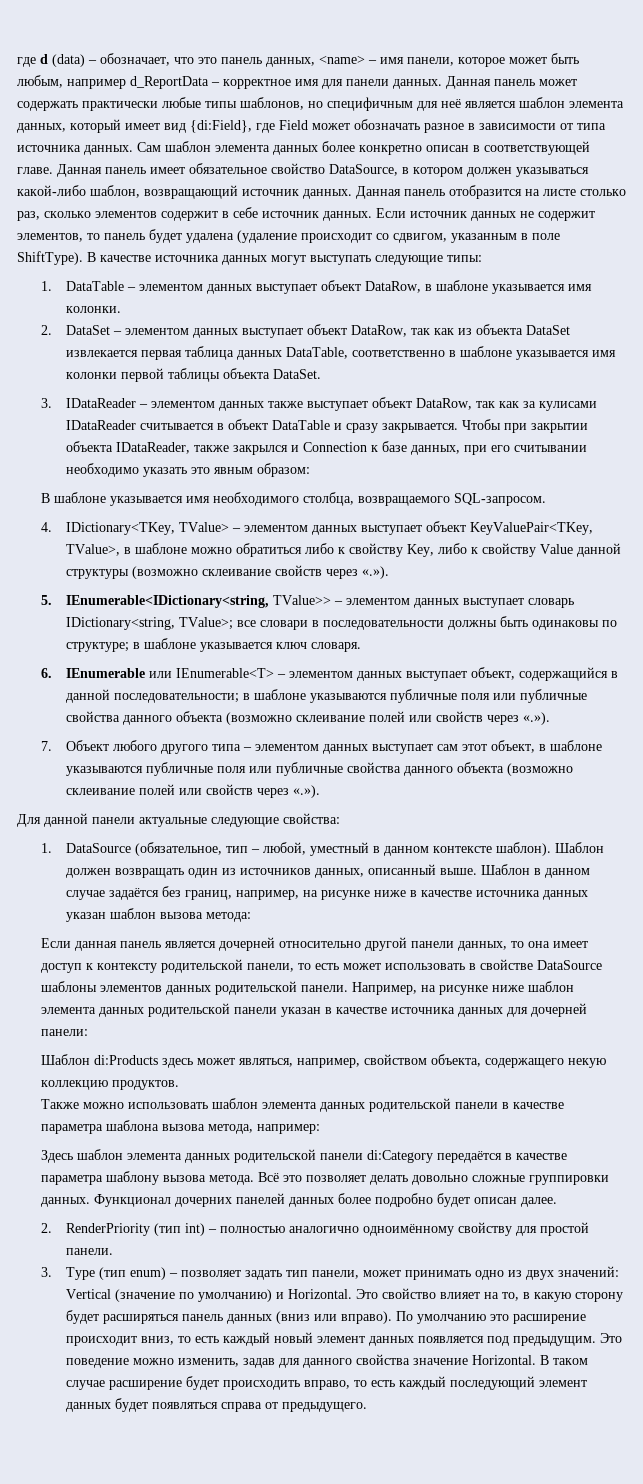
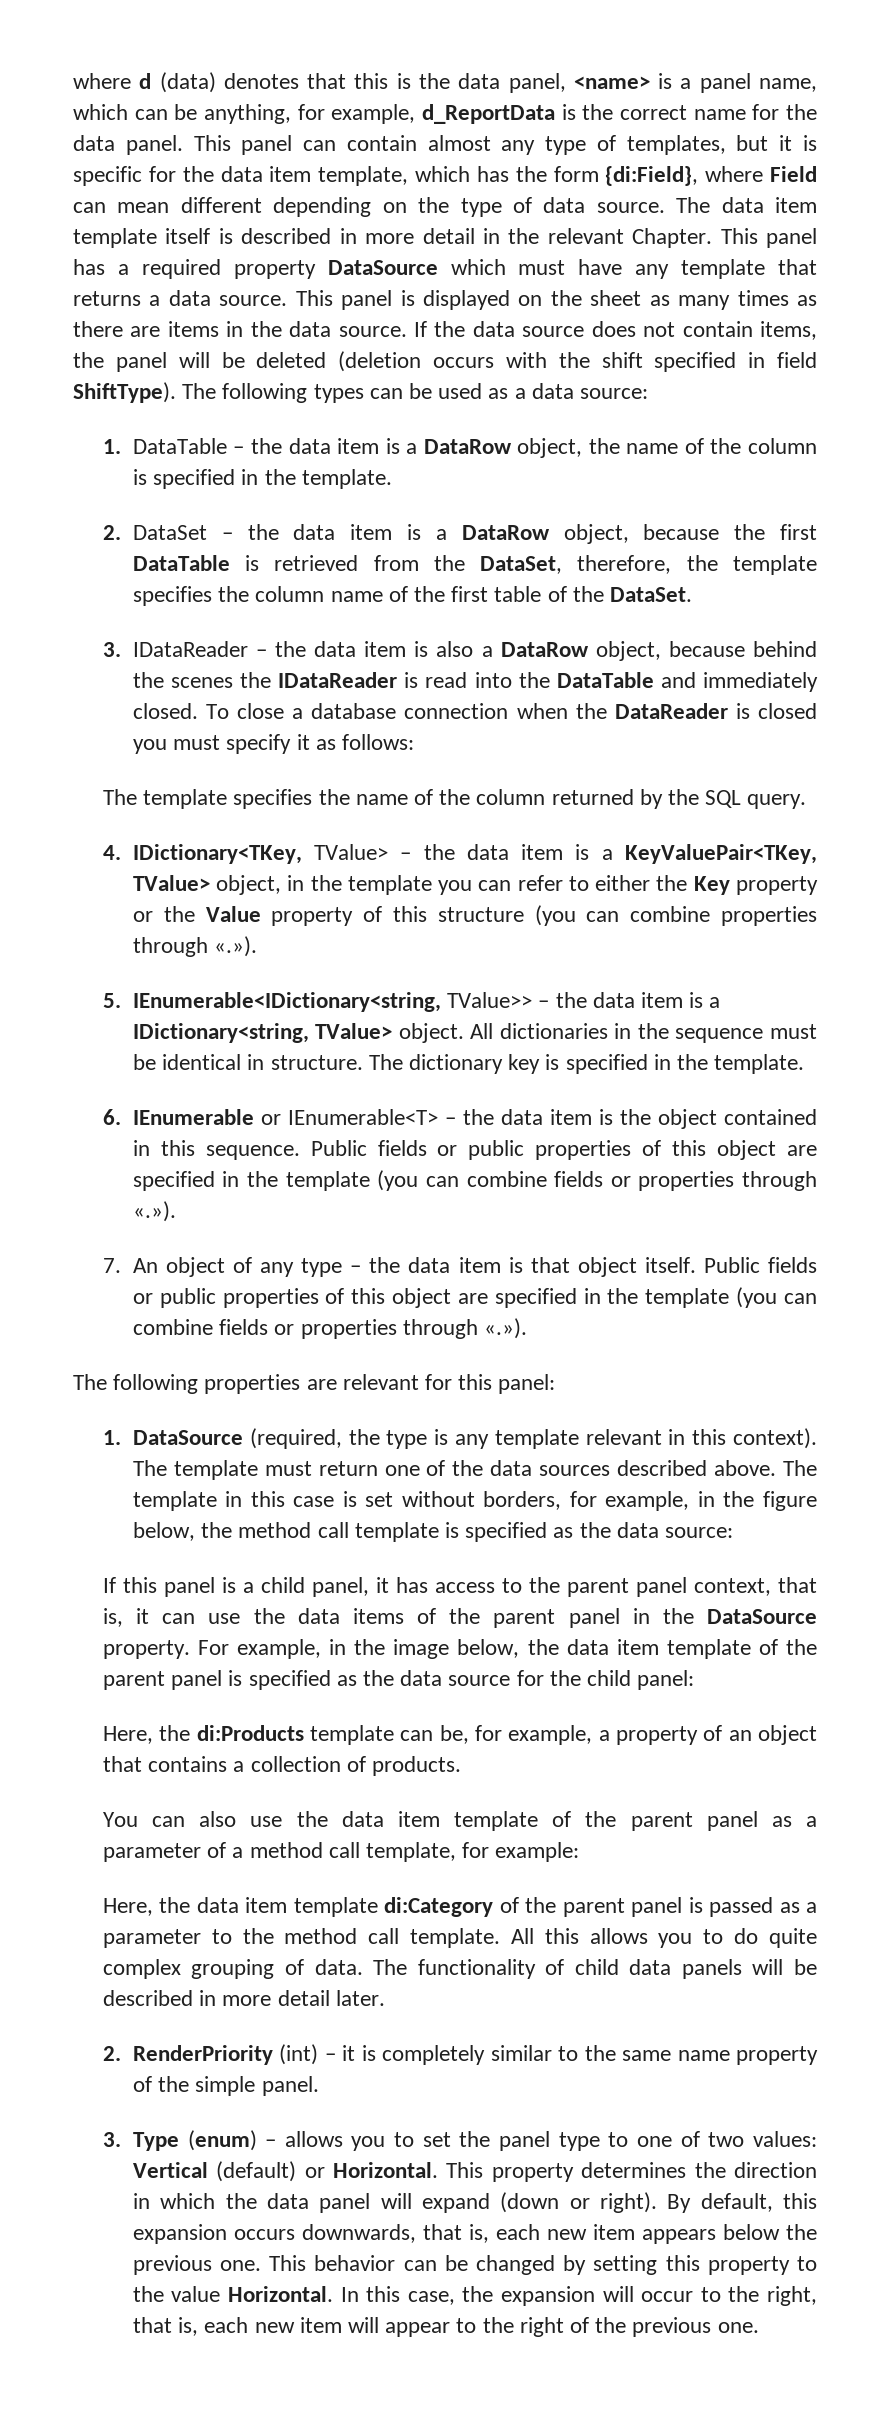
- где d (data) – обозначает, что это панель данных, <name> – имя панели, которое может быть любым, например d_ReportData – корректное имя для панели данных. Данная панель может содержать практически любые типы шаблонов, но специфичным для неё является шаблон элемента данных, который имеет вид {di:Field}, где Field может обозначать разное в зависимости от типа источника данных. Сам шаблон элемента данных более конкретно описан в соответствующей главе. Данная панель имеет обязательное свойство DataSource, в котором должен указываться какой-либо шаблон, возвращающий источник данных. Данная панель отобразится на листе столько раз, сколько элементов содержит в себе источник данных. Если источник данных не содержит элементов, то панель будет удалена (удаление происходит со сдвигом, указанным в поле ShiftType). В качестве источника данных могут выступать следующие типы:
- 1. DataTable – элементом данных выступает объект DataRow, в шаблоне указывается имя колонки.
- 2. DataSet – элементом данных выступает объект DataRow, так как из объекта DataSet извлекается первая таблица данных DataTable, соответственно в шаблоне указывается имя колонки первой таблицы объекта DataSet.
- 3. IDataReader – элементом данных также выступает объект DataRow, так как за кулисами IDataReader считывается в объект DataTable и сразу закрывается. Чтобы при закрытии объекта IDataReader, также закрылся и Connection к базе данных, при его считывании необходимо указать это явным образом:
- В шаблоне указывается имя необходимого столбца, возвращаемого SQL-запросом.
- 4. IDictionary<TKey, TValue> – элементом данных выступает объект KeyValuePair<TKey, TValue>, в шаблоне можно обратиться либо к свойству Key, либо к свойству Value данной структуры (возможно склеивание свойств через «.»).
+ where d (data) denotes that this is the data panel, <name> is a panel name, which can be anything, for example, d_ReportData is the correct name for the data panel. This panel can contain almost any type of templates, but it is specific for the data item template, which has the form {di:Field}, where Field can mean different depending on the type of data source. The data item template itself is described in more detail in the relevant Chapter. This panel has a required property DataSource which must have any template that returns a data source. This panel is displayed on the sheet as many times as there are items in the data source. If the data source does not contain items, the panel will be deleted (deletion occurs with the shift specified in field ShiftType). The following types can be used as a data source:
+ 1. DataTable – the data item is a DataRow object, the name of the column is specified in the template.
+ 2. DataSet – the data item is a DataRow object, because the first DataTable is retrieved from the DataSet, therefore, the template specifies the column name of the first table of the DataSet.
+ 3. IDataReader – the data item is also a DataRow object, because behind the scenes the IDataReader is read into the DataTable and immediately closed. To close a database connection when the DataReader is closed you must specify it as follows:
+ The template specifies the name of the column returned by the SQL query.
+ 4. IDictionary<TKey, TValue> – the data item is a KeyValuePair<TKey, TValue> object, in the template you can refer to either the Key property or the Value property of this structure (you can combine properties through «.»).
- 5. IEnumerable<IDictionary<string, TValue>> – элементом данных выступает словарь IDictionary<string, TValue>; все словари в последовательности должны быть одинаковы по структуре; в шаблоне указывается ключ словаря.
+ 5. IEnumerable<IDictionary<string, TValue>> – the data item is a IDictionary<string, TValue> object. All dictionaries in the sequence must be identical in structure. The dictionary key is specified in the template.
- 6. IEnumerable или IEnumerable<T> – элементом данных выступает объект, содержащийся в данной последовательности; в шаблоне указываются публичные поля или публичные свойства данного объекта (возможно склеивание полей или свойств через «.»).
- 7. Объект любого другого типа – элементом данных выступает сам этот объект, в шаблоне указываются публичные поля или публичные свойства данного объекта (возможно склеивание полей или свойств через «.»).
- Для данной панели актуальные следующие свойства:
- 1. DataSource (обязательное, тип – любой, уместный в данном контексте шаблон). Шаблон должен возвращать один из источников данных, описанный выше. Шаблон в данном случае задаётся без границ, например, на рисунке ниже в качестве источника данных указан шаблон вызова метода:
- Если данная панель является дочерней относительно другой панели данных, то она имеет доступ к контексту родительской панели, то есть может использовать в свойстве DataSource шаблоны элементов данных родительской панели. Например, на рисунке ниже шаблон элемента данных родительской панели указан в качестве источника данных для дочерней панели:
- Шаблон di:Products здесь может являться, например, свойством объекта, содержащего некую коллекцию продуктов.
- Также можно использовать шаблон элемента данных родительской панели в качестве параметра шаблона вызова метода, например:
- Здесь шаблон элемента данных родительской панели di:Category передаётся в качестве параметра шаблону вызова метода. Всё это позволяет делать довольно сложные группировки данных. Функционал дочерних панелей данных более подробно будет описан далее.
- 2. RenderPriority (тип int) – полностью аналогично одноимённому свойству для простой панели.
- 3. Type (тип enum) – позволяет задать тип панели, может принимать одно из двух значений: Vertical (значение по умолчанию) и Horizontal. Это свойство влияет на то, в какую сторону будет расширяться панель данных (вниз или вправо). По умолчанию это расширение происходит вниз, то есть каждый новый элемент данных появляется под предыдущим. Это поведение можно изменить, задав для данного свойства значение Horizontal. В таком случае расширение будет происходить вправо, то есть каждый последующий элемент данных будет появляться справа от предыдущего.
+ 6. IEnumerable or IEnumerable<T> – the data item is the object contained in this sequence. Public fields or public properties of this object are specified in the template (you can combine fields or properties through «.»).
+ 7. An object of any type – the data item is that object itself. Public fields or public properties of this object are specified in the template (you can combine fields or properties through «.»).
+ The following properties are relevant for this panel:
+ 1. DataSource (required, the type is any template relevant in this context). The template must return one of the data sources described above. The template in this case is set without borders, for example, in the figure below, the method call template is specified as the data source:
+ If this panel is a child panel, it has access to the parent panel context, that is, it can use the data items of the parent panel in the DataSource property. For example, in the image below, the data item template of the parent panel is specified as the data source for the child panel:
+ Here, the di:Products template can be, for example, a property of an object that contains a collection of products.
+ You can also use the data item template of the parent panel as a parameter of a method call template, for example:
+ Here, the data item template di:Category of the parent panel is passed as a parameter to the method call template. All this allows you to do quite complex grouping of data. The functionality of child data panels will be described in more detail later.
+ 2. RenderPriority (int) – it is completely similar to the same name property of the simple panel.
+ 3. Type (enum) – allows you to set the panel type to one of two values: Vertical (default) or Horizontal. This property determines the direction in which the data panel will expand (down or right). By default, this expansion occurs downwards, that is, each new item appears below the previous one. This behavior can be changed by setting this property to the value Horizontal. In this case, the expansion will occur to the right, that is, each new item will appear to the right of the previous one.

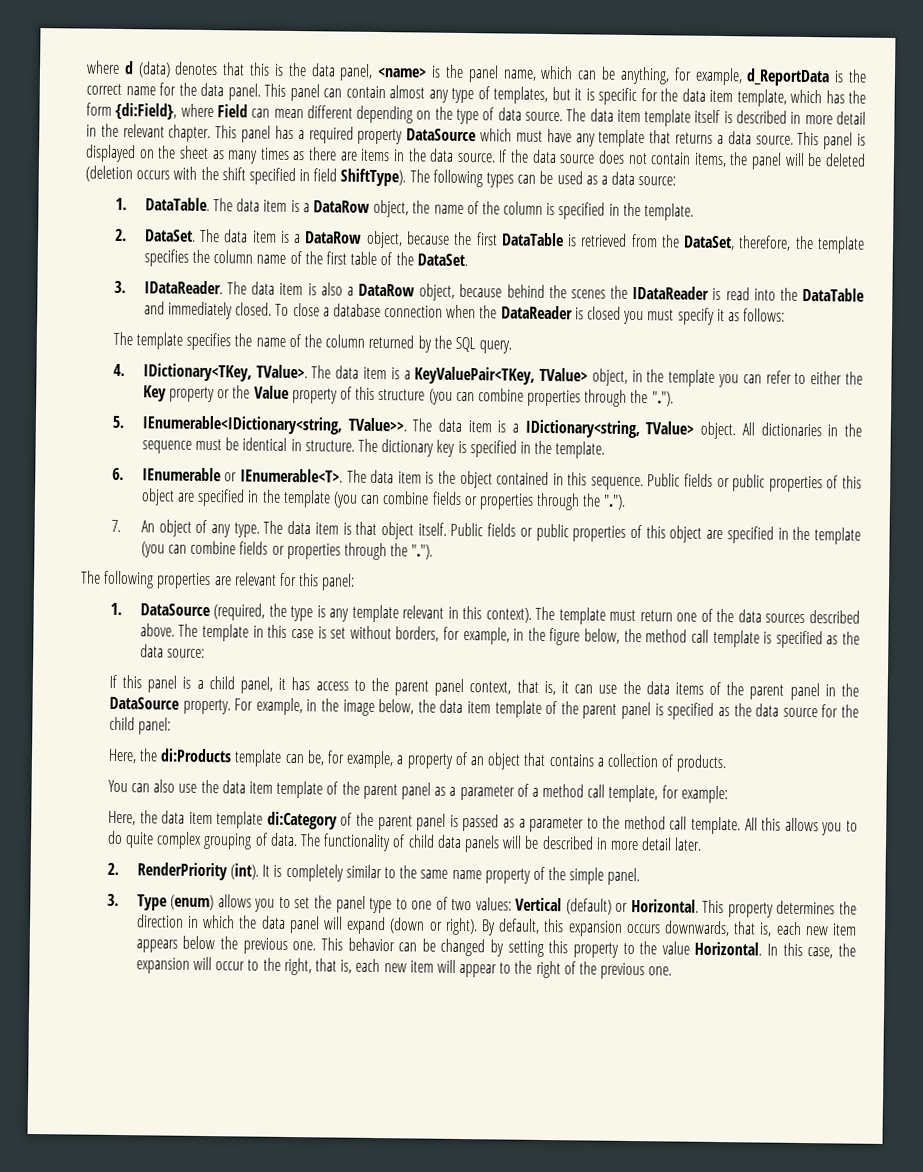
- where d (data) denotes that this is the data panel, <name> is a panel name, which can be anything, for example, d_ReportData is the correct name for the data panel.
+ where d (data) denotes that this is the data panel, <name> is the panel name, which can be anything, for example, d_ReportData is the correct name for the data panel.
- The data item template itself is described in more detail in the relevant Chapter.
+ The data item template itself is described in more detail in the relevant chapter.
- 1. DataTable – the data item is a DataRow object, the name of the column is specified in the template.
+ 1. DataTable. The data item is a DataRow object, the name of the column is specified in the template.
- 2. DataSet – the data item is a DataRow object, because the first DataTable is retrieved from the DataSet, therefore, the template specifies the column name of the first table of the DataSet.
+ 2. DataSet. The data item is a DataRow object, because the first DataTable is retrieved from the DataSet, therefore, the template specifies the column name of the first table of the DataSet.
- 3. IDataReader – the data item is also a DataRow object, because behind the scenes the IDataReader is read into the DataTable and immediately closed.
+ 3. IDataReader. The data item is also a DataRow object, because behind the scenes the IDataReader is read into the DataTable and immediately closed.
- 4. IDictionary<TKey, TValue> – the data item is a KeyValuePair<TKey, TValue> object, in the template you can refer to either the Key property or the Value property of this structure (you can combine properties through «.»).
+ 4. IDictionary<TKey, TValue>. The data item is a KeyValuePair<TKey, TValue> object, in the template you can refer to either the Key property or the Value property of this structure (you can combine properties through the ".").
- 5. IEnumerable<IDictionary<string, TValue>> – the data item is a IDictionary<string, TValue> object.
+ 5. IEnumerable<IDictionary<string, TValue>>. The data item is a IDictionary<string, TValue> object.
- 6. IEnumerable or IEnumerable<T> – the data item is the object contained in this sequence. Public fields or public properties of this object are specified in the template (you can combine fields or properties through «.»).
+ 6. IEnumerable or IEnumerable<T>. The data item is the object contained in this sequence. Public fields or public properties of this object are specified in the template (you can combine fields or properties through the ".").
- 7. An object of any type – the data item is that object itself. Public fields or public properties of this object are specified in the template (you can combine fields or properties through «.»).
+ 7. An object of any type. The data item is that object itself. Public fields or public properties of this object are specified in the template (you can combine fields or properties through the ".").
- 2. RenderPriority (int) – it is completely similar to the same name property of the simple panel.
+ 2. RenderPriority (int). It is completely similar to the same name property of the simple panel.
- 3. Type (enum) – allows you to set the panel type to one of two values: Vertical (default) or Horizontal.
+ 3. Type (enum) allows you to set the panel type to one of two values: Vertical (default) or Horizontal.

